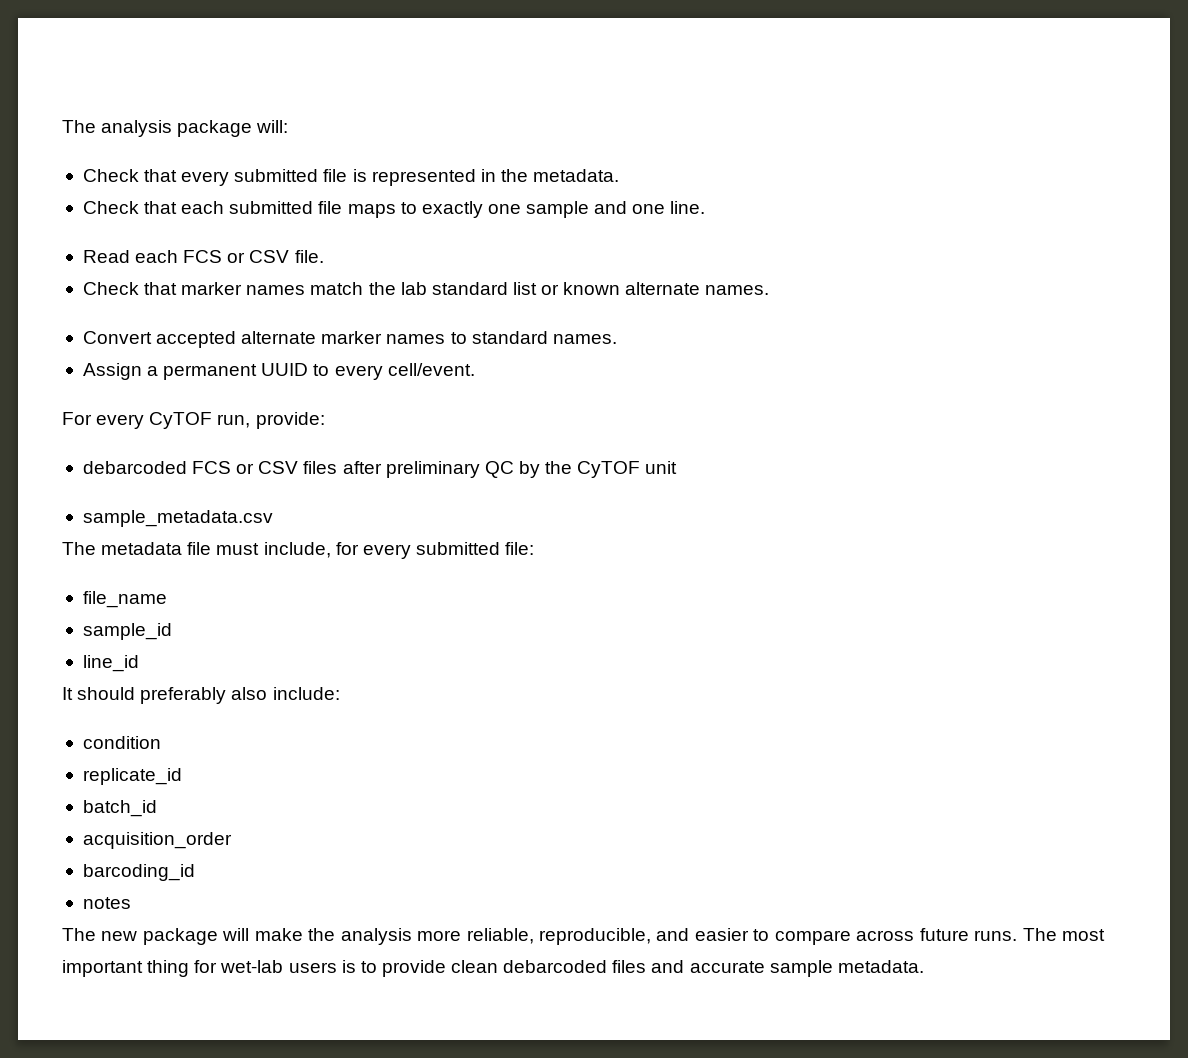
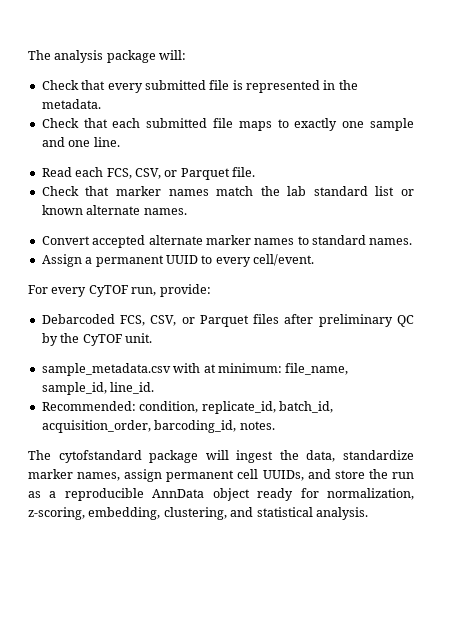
- Read each FCS or CSV file.
+ Read each FCS, CSV, or Parquet file.
- debarcoded FCS or CSV files after preliminary QC by the CyTOF unit
+ Debarcoded FCS, CSV, or Parquet files after preliminary QC by the CyTOF unit.
- sample_metadata.csv
- The metadata file must include, for every submitted file:
- file_name
- sample_id
- line_id
- It should preferably also include:
- condition
- replicate_id
- batch_id
- acquisition_order
- barcoding_id
- notes
- The new package will make the analysis more reliable, reproducible, and easier to compare across future runs. The most important thing for wet-lab users is to provide clean debarcoded files and accurate sample metadata.
+ sample_metadata.csv with at minimum: file_name, sample_id, line_id.
+ Recommended: condition, replicate_id, batch_id, acquisition_order, barcoding_id, notes.
+ The cytofstandard package will ingest the data, standardize marker names, assign permanent cell UUIDs, and store the run as a reproducible AnnData object ready for normalization, z-scoring, embedding, clustering, and statistical analysis.

